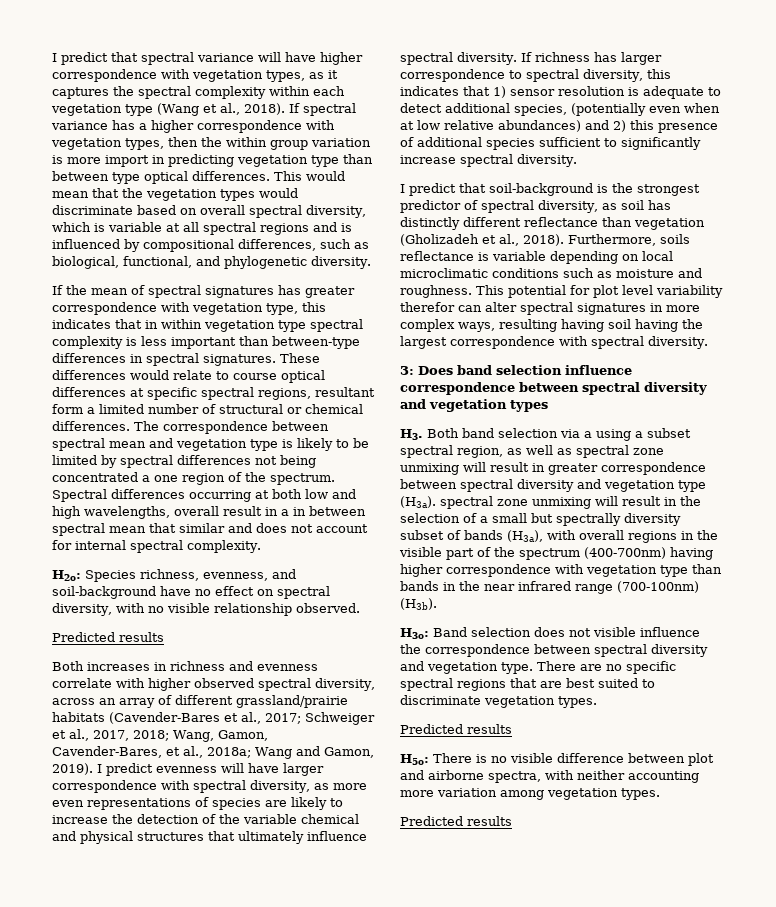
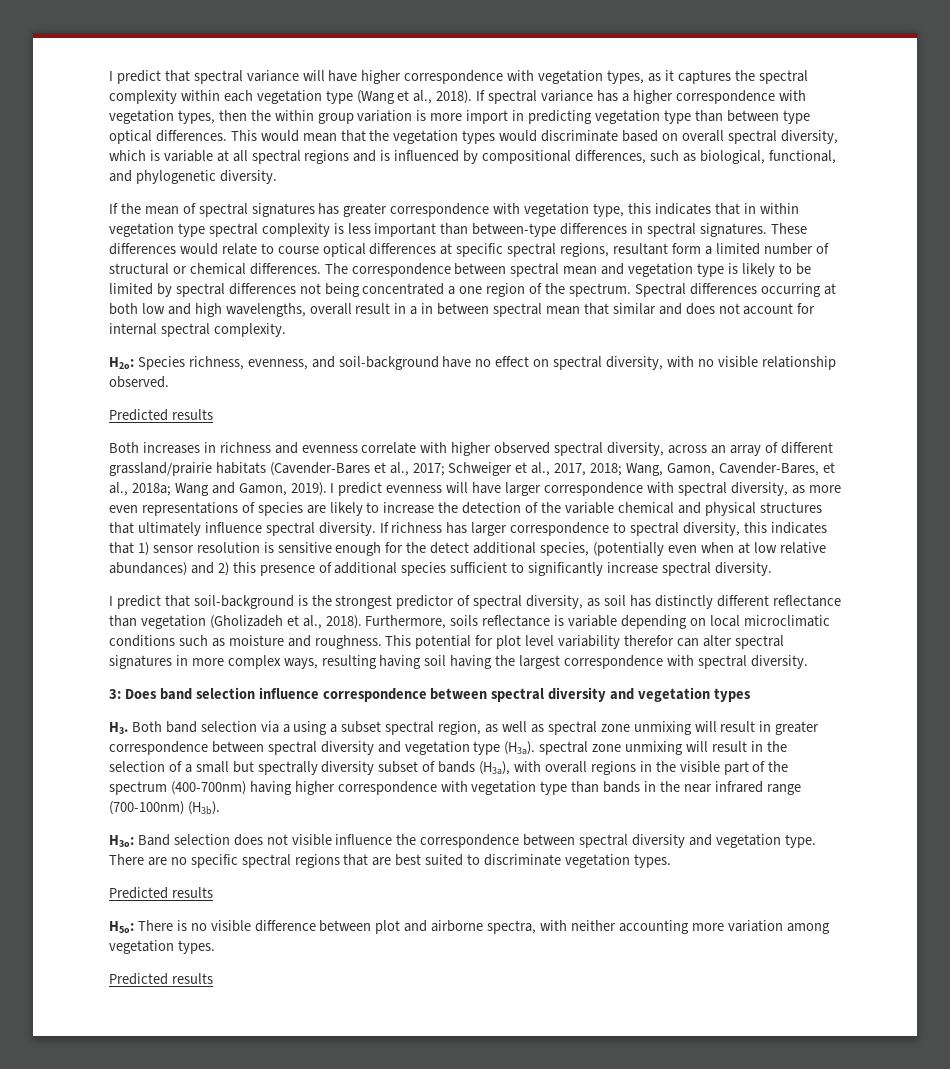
- If richness has larger correspondence to spectral diversity, this indicates that 1) sensor resolution is adequate to detect additional species, (potentially even when at low relative abundances) and 2) this presence of additional species sufficient to significantly increase spectral diversity.
+ If richness has larger correspondence to spectral diversity, this indicates that 1) sensor resolution is sensitive enough for the detect additional species, (potentially even when at low relative abundances) and 2) this presence of additional species sufficient to significantly increase spectral diversity.

